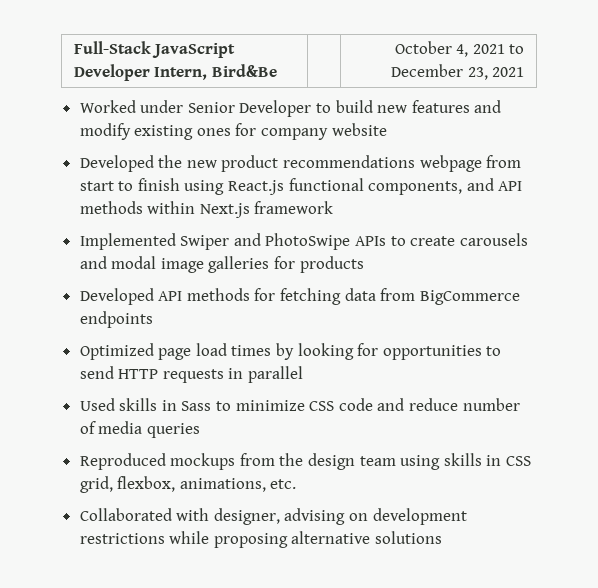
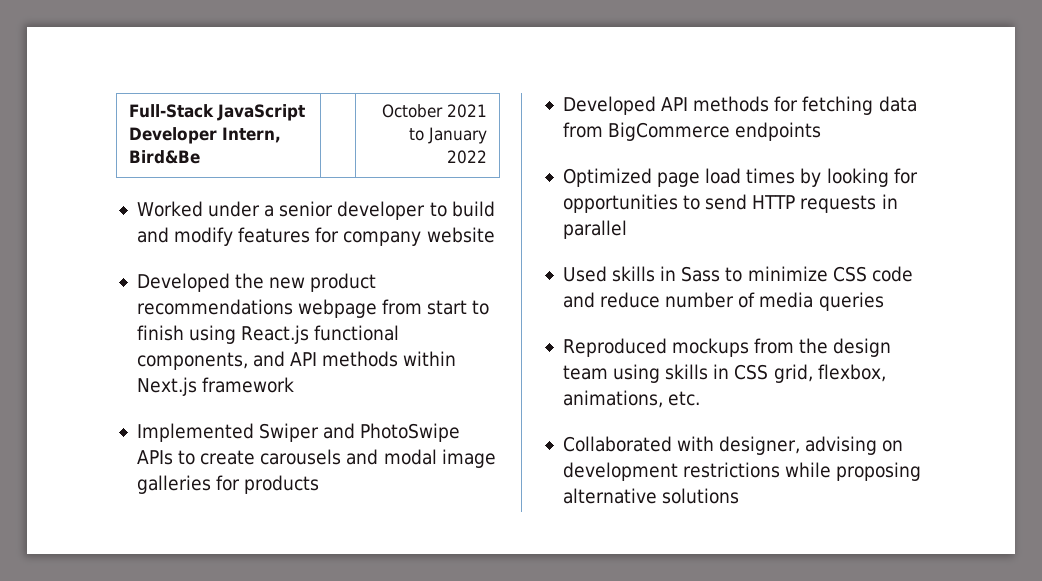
- Full-Stack JavaScript Developer Intern, Bird&Be | | October 4, 2021 to December 23, 2021
+ Full-Stack JavaScript Developer Intern, Bird&Be | | October 2021 to January 2022
- Worked under Senior Developer to build new features and modify existing ones for company website
+ Worked under a senior developer to build and modify features for company website

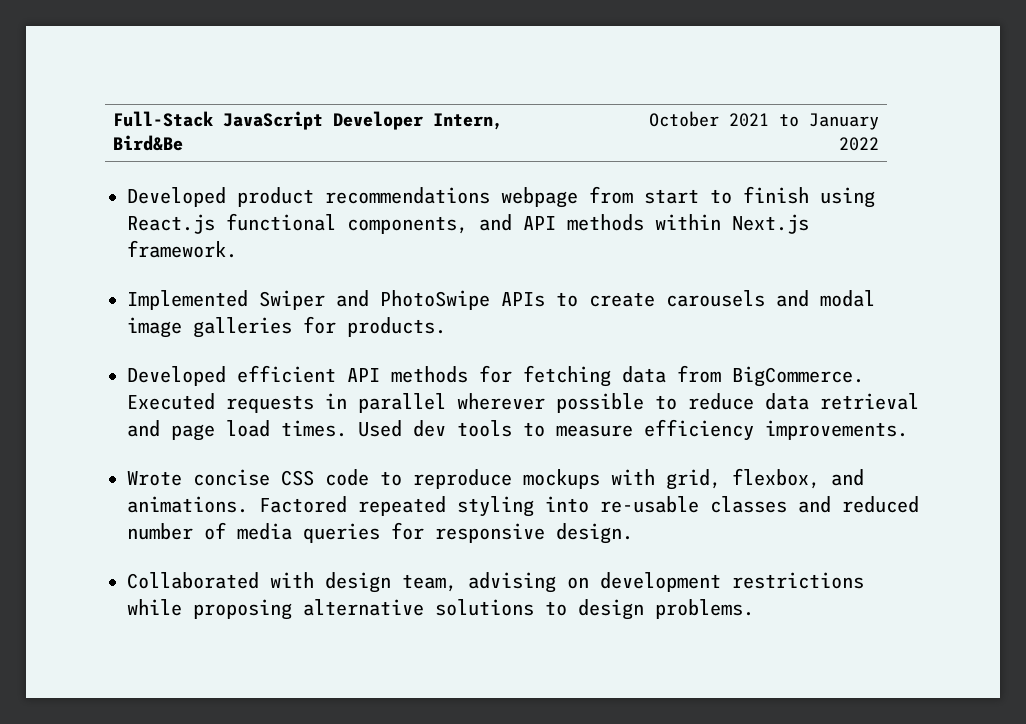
- Worked under a senior developer to build and modify features for company website
- Developed the new product recommendations webpage from start to finish using React.js functional components, and API methods within Next.js framework
+ Developed product recommendations webpage from start to finish using React.js functional components, and API methods within Next.js framework.
- Implemented Swiper and PhotoSwipe APIs to create carousels and modal image galleries for products
- Developed API methods for fetching data from BigCommerce endpoints
- Optimized page load times by looking for opportunities to send HTTP requests in parallel
- Used skills in Sass to minimize CSS code and reduce number of media queries
- Reproduced mockups from the design team using skills in CSS grid, flexbox, animations, etc.
+ Implemented Swiper and PhotoSwipe APIs to create carousels and modal image galleries for products.
+ Developed efficient API methods for fetching data from BigCommerce. Executed requests in parallel wherever possible to reduce data retrieval and page load times. Used dev tools to measure efficiency improvements.
+ Wrote concise CSS code to reproduce mockups with grid, flexbox, and animations. Factored repeated styling into re-usable classes and reduced number of media queries for responsive design.
- Collaborated with designer, advising on development restrictions while proposing alternative solutions
+ Collaborated with design team, advising on development restrictions while proposing alternative solutions to design problems.

